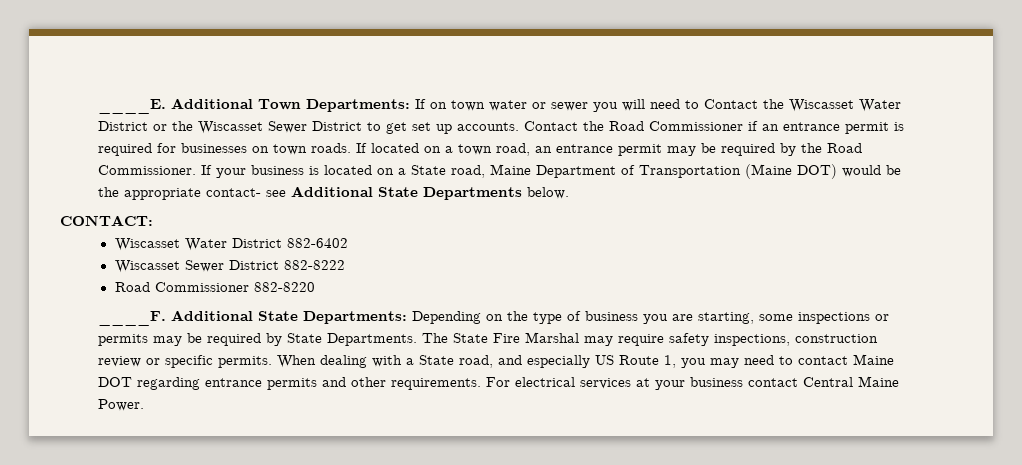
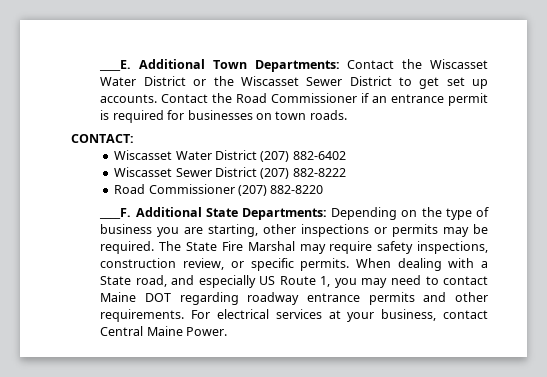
- Additional Town Departments: If on town water or sewer you will need to Contact the Wiscasset Water District or the Wiscasset Sewer District to get set up accounts.
+ Additional Town Departments: Contact the Wiscasset Water District or the Wiscasset Sewer District to get set up accounts.
- If located on a town road, an entrance permit may be required by the Road Commissioner. If your business is located on a State road, Maine Department of Transportation (Maine DOT) would be the appropriate contact- see Additional State Departments below.
- Wiscasset Water District 882-6402
+ Wiscasset Water District (207) 882-6402
- Wiscasset Sewer District 882-8222
+ Wiscasset Sewer District (207) 882-8222
- Road Commissioner 882-8220
+ Road Commissioner (207) 882-8220
- Additional State Departments: Depending on the type of business you are starting, some inspections or permits may be required by State Departments.
+ Additional State Departments: Depending on the type of business you are starting, other inspections or permits may be required.
- The State Fire Marshal may require safety inspections, construction review or specific permits.
+ The State Fire Marshal may require safety inspections, construction review, or specific permits.
- When dealing with a State road, and especially US Route 1, you may need to contact Maine DOT regarding entrance permits and other requirements.
+ When dealing with a State road, and especially US Route 1, you may need to contact Maine DOT regarding roadway entrance permits and other requirements.
- For electrical services at your business contact Central Maine Power.
+ For electrical services at your business, contact Central Maine Power.

